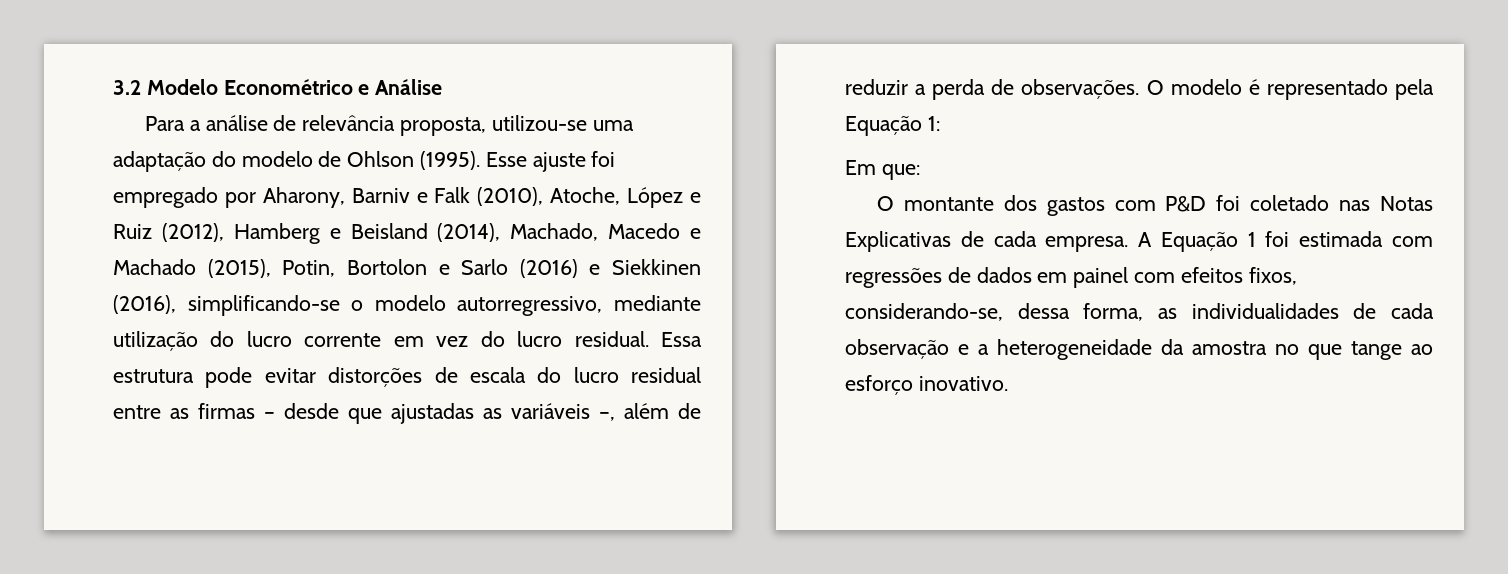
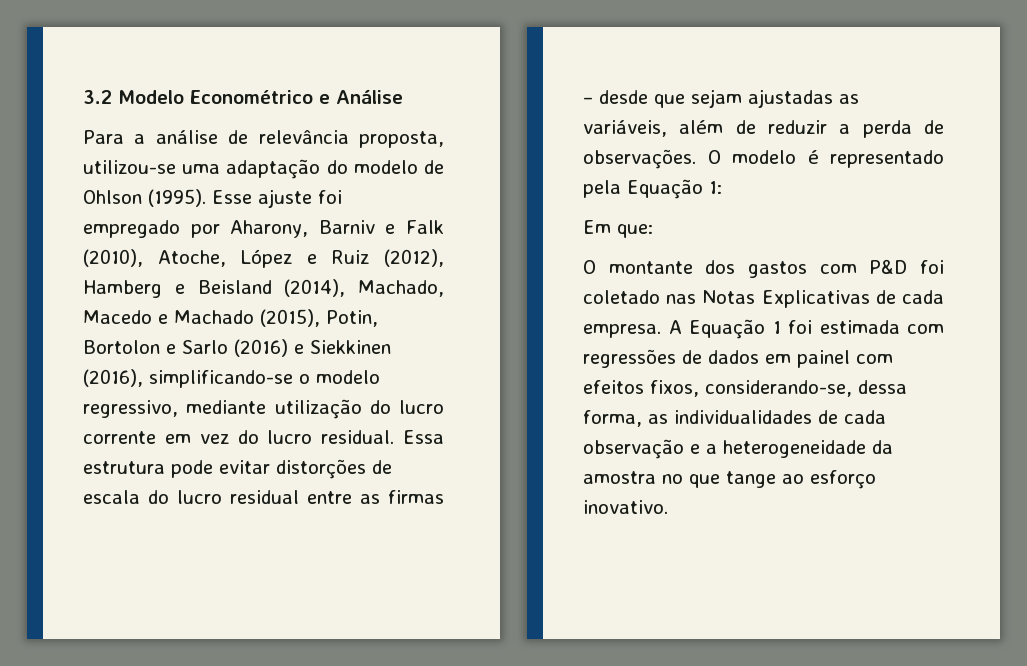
- Esse ajuste foi empregado por Aharony, Barniv e Falk (2010), Atoche, López e Ruiz (2012), Hamberg e Beisland (2014), Machado, Macedo e Machado (2015), Potin, Bortolon e Sarlo (2016) e Siekkinen (2016), simplificando-se o modelo autorregressivo, mediante utilização do lucro corrente em vez do lucro residual.
+ Esse ajuste foi empregado por Aharony, Barniv e Falk (2010), Atoche, López e Ruiz (2012), Hamberg e Beisland (2014), Machado, Macedo e Machado (2015), Potin, Bortolon e Sarlo (2016) e Siekkinen (2016), simplificando-se o modelo regressivo, mediante utilização do lucro corrente em vez do lucro residual.
- Essa estrutura pode evitar distorções de escala do lucro residual entre as firmas – desde que ajustadas as variáveis –, além de reduzir a perda de observações.
+ Essa estrutura pode evitar distorções de escala do lucro residual entre as firmas – desde que sejam ajustadas as variáveis, além de reduzir a perda de observações.

